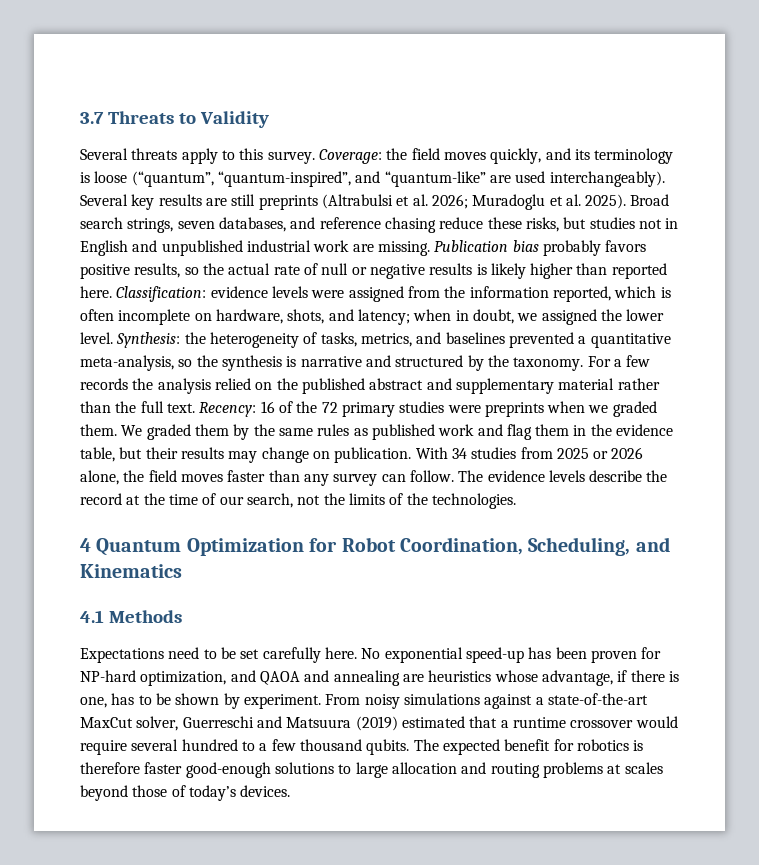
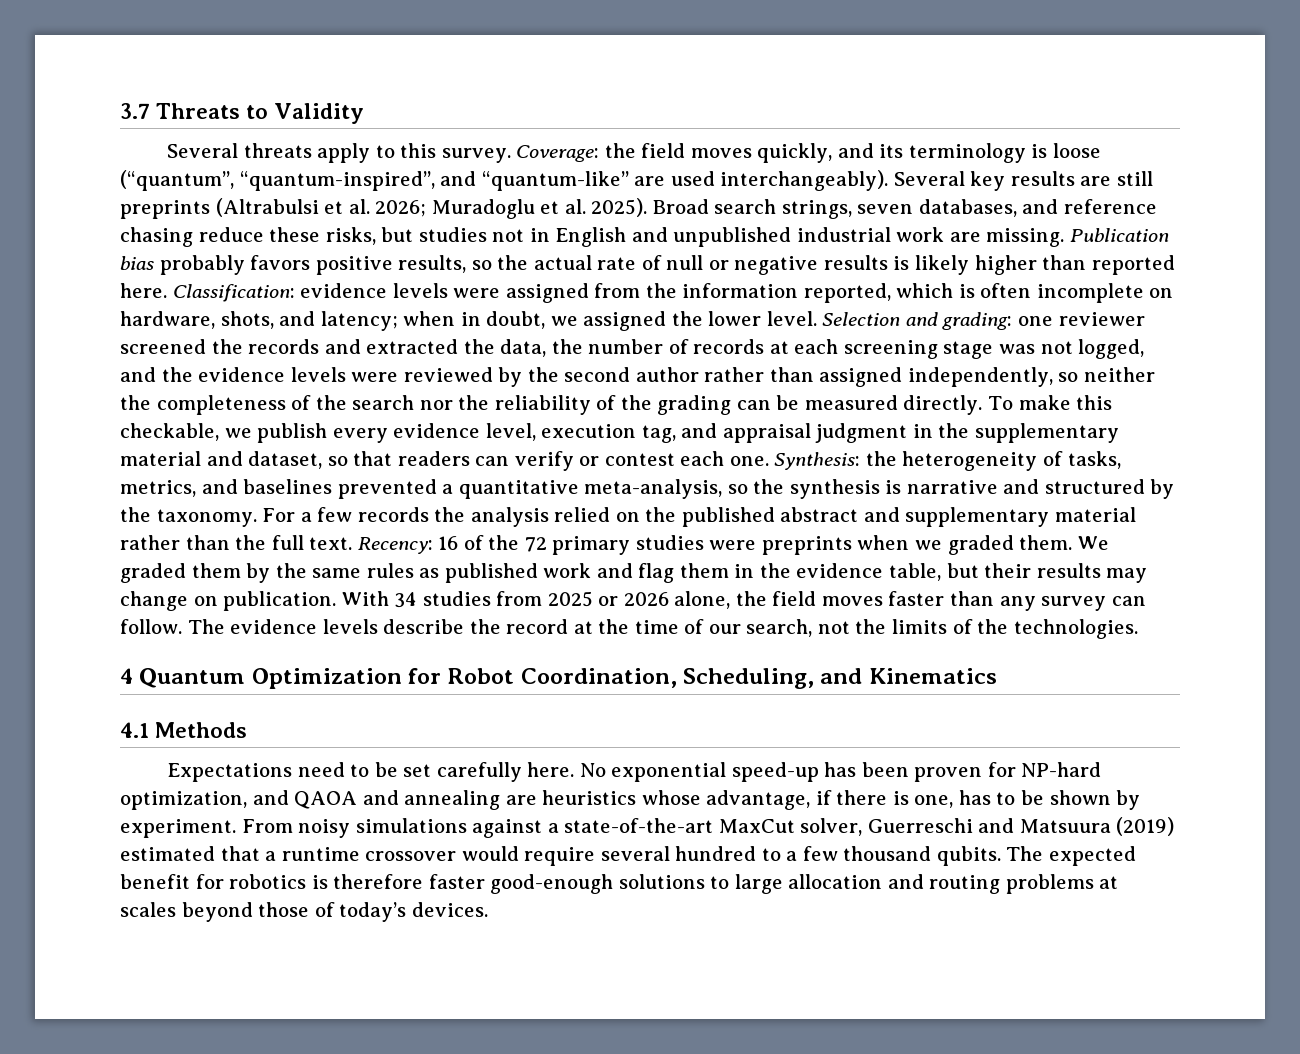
+ Selection and grading: one reviewer screened the records and extracted the data, the number of records at each screening stage was not logged, and the evidence levels were reviewed by the second author rather than assigned independently, so neither the completeness of the search nor the reliability of the grading can be measured directly. To make this checkable, we publish every evidence level, execution tag, and appraisal judgment in the supplementary material and dataset, so that readers can verify or contest each one.

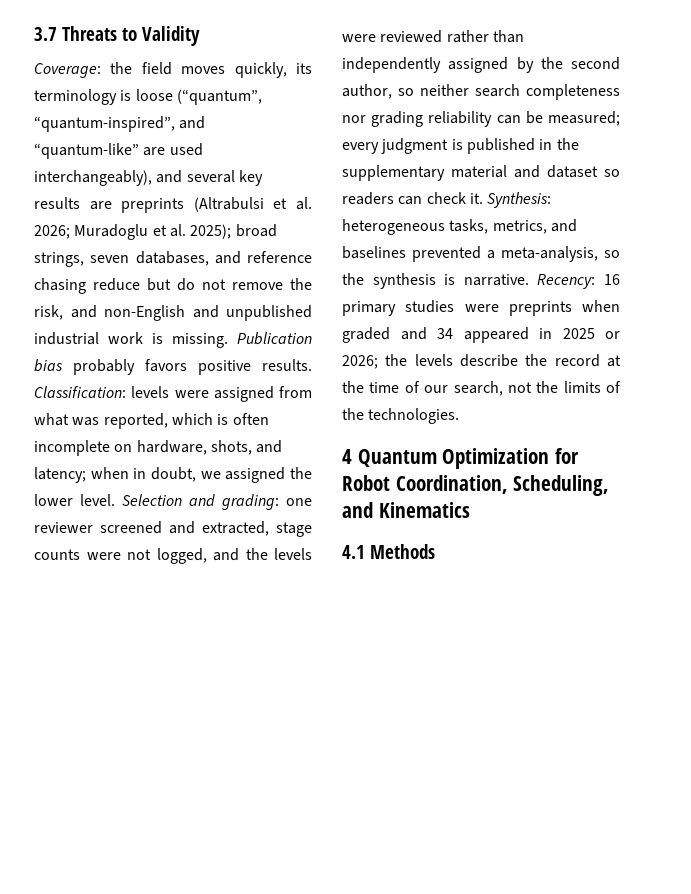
- Several threats apply to this survey. Coverage: the field moves quickly, and its terminology is loose (“quantum”, “quantum-inspired”, and “quantum-like” are used interchangeably). Several key results are still preprints (Altrabulsi et al. 2026; Muradoglu et al. 2025). Broad search strings, seven databases, and reference chasing reduce these risks, but studies not in English and unpublished industrial work are missing.
+ Coverage: the field moves quickly, its terminology is loose (“quantum”, “quantum-inspired”, and “quantum-like” are used interchangeably), and several key results are preprints (Altrabulsi et al. 2026; Muradoglu et al. 2025); broad strings, seven databases, and reference chasing reduce but do not remove the risk, and non-English and unpublished industrial work is missing.
- Publication bias probably favors positive results, so the actual rate of null or negative results is likely higher than reported here. Classification: evidence levels were assigned from the information reported, which is often incomplete on hardware, shots, and latency; when in doubt, we assigned the lower level.
+ Publication bias probably favors positive results. Classification: levels were assigned from what was reported, which is often incomplete on hardware, shots, and latency; when in doubt, we assigned the lower level.
- Selection and grading: one reviewer screened the records and extracted the data, the number of records at each screening stage was not logged, and the evidence levels were reviewed by the second author rather than assigned independently, so neither the completeness of the search nor the reliability of the grading can be measured directly. To make this checkable, we publish every evidence level, execution tag, and appraisal judgment in the supplementary material and dataset, so that readers can verify or contest each one. Synthesis: the heterogeneity of tasks, metrics, and baselines prevented a quantitative meta-analysis, so the synthesis is narrative and structured by the taxonomy. For a few records the analysis relied on the published abstract and supplementary material rather than the full text. Recency: 16 of the 72 primary studies were preprints when we graded them. We graded them by the same rules as published work and flag them in the evidence table, but their results may change on publication. With 34 studies from 2025 or 2026 alone, the field moves faster than any survey can follow. The evidence levels describe the record at the time of our search, not the limits of the technologies.
+ Selection and grading: one reviewer screened and extracted, stage counts were not logged, and the levels were reviewed rather than independently assigned by the second author, so neither search completeness nor grading reliability can be measured; every judgment is published in the supplementary material and dataset so readers can check it. Synthesis: heterogeneous tasks, metrics, and baselines prevented a meta-analysis, so the synthesis is narrative. Recency: 16 primary studies were preprints when graded and 34 appeared in 2025 or 2026; the levels describe the record at the time of our search, not the limits of the technologies.
- Expectations need to be set carefully here. No exponential speed-up has been proven for NP-hard optimization, and QAOA and annealing are heuristics whose advantage, if there is one, has to be shown by experiment. From noisy simulations against a state-of-the-art MaxCut solver, Guerreschi and Matsuura (2019) estimated that a runtime crossover would require several hundred to a few thousand qubits. The expected benefit for robotics is therefore faster good-enough solutions to large allocation and routing problems at scales beyond those of today’s devices.

